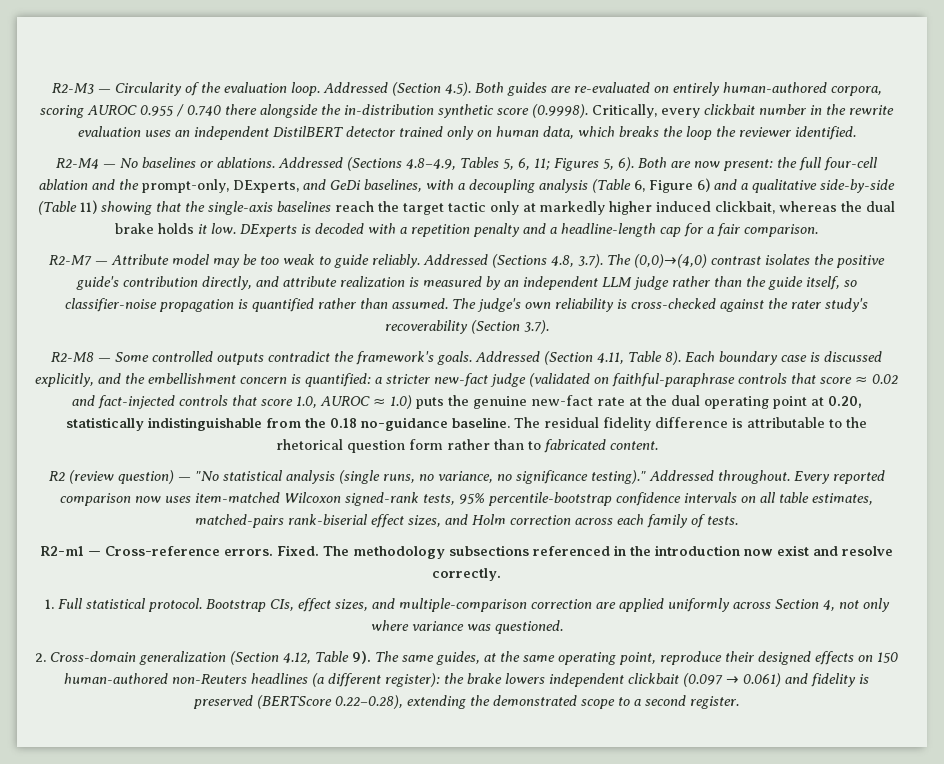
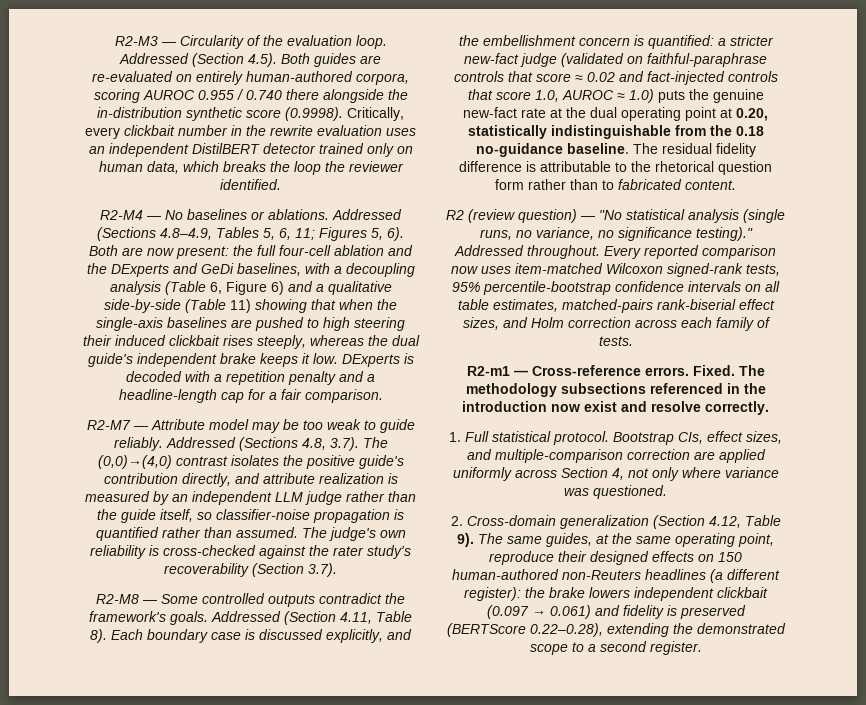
- Both are now present: the full four-cell ablation and the prompt-only, DExperts, and GeDi baselines, with a decoupling analysis (Table 6, Figure 6) and a qualitative side-by-side (Table 11) showing that the single-axis baselines reach the target tactic only at markedly higher induced clickbait, whereas the dual brake holds it low.
+ Both are now present: the full four-cell ablation and the DExperts and GeDi baselines, with a decoupling analysis (Table 6, Figure 6) and a qualitative side-by-side (Table 11) showing that when the single-axis baselines are pushed to high steering their induced clickbait rises steeply, whereas the dual guide's independent brake keeps it low.

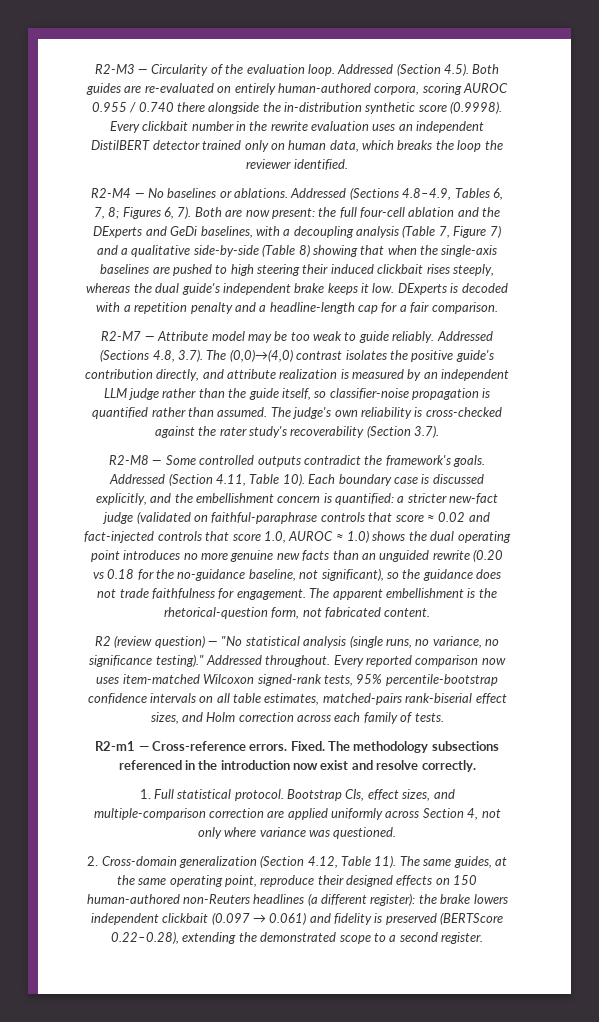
- Addressed (Section 4.5). Both guides are re-evaluated on entirely human-authored corpora, scoring AUROC 0.955 / 0.740 there alongside the in-distribution synthetic score (0.9998). Critically, every clickbait number in the rewrite evaluation uses an independent DistilBERT detector trained only on human data, which breaks the loop the reviewer identified.
+ Addressed (Section 4.5). Both guides are re-evaluated on entirely human-authored corpora, scoring AUROC 0.955 / 0.740 there alongside the in-distribution synthetic score (0.9998). Every clickbait number in the rewrite evaluation uses an independent DistilBERT detector trained only on human data, which breaks the loop the reviewer identified.
- Addressed (Sections 4.8–4.9, Tables 5, 6, 11; Figures 5, 6).
+ Addressed (Sections 4.8–4.9, Tables 6, 7, 8; Figures 6, 7).
- Both are now present: the full four-cell ablation and the DExperts and GeDi baselines, with a decoupling analysis (Table 6, Figure 6) and a qualitative side-by-side (Table 11) showing that when the single-axis baselines are pushed to high steering their induced clickbait rises steeply, whereas the dual guide's independent brake keeps it low.
+ Both are now present: the full four-cell ablation and the DExperts and GeDi baselines, with a decoupling analysis (Table 7, Figure 7) and a qualitative side-by-side (Table 8) showing that when the single-axis baselines are pushed to high steering their induced clickbait rises steeply, whereas the dual guide's independent brake keeps it low.
- Addressed (Section 4.11, Table 8).
+ Addressed (Section 4.11, Table 10).
- Each boundary case is discussed explicitly, and the embellishment concern is quantified: a stricter new-fact judge (validated on faithful-paraphrase controls that score ≈ 0.02 and fact-injected controls that score 1.0, AUROC ≈ 1.0) puts the genuine new-fact rate at the dual operating point at 0.20, statistically indistinguishable from the 0.18 no-guidance baseline. The residual fidelity difference is attributable to the rhetorical question form rather than to fabricated content.
+ Each boundary case is discussed explicitly, and the embellishment concern is quantified: a stricter new-fact judge (validated on faithful-paraphrase controls that score ≈ 0.02 and fact-injected controls that score 1.0, AUROC ≈ 1.0) shows the dual operating point introduces no more genuine new facts than an unguided rewrite (0.20 vs 0.18 for the no-guidance baseline, not significant), so the guidance does not trade faithfulness for engagement. The apparent embellishment is the rhetorical-question form, not fabricated content.
- 2. Cross-domain generalization (Section 4.12, Table 9).
+ 2. Cross-domain generalization (Section 4.12, Table 11).

